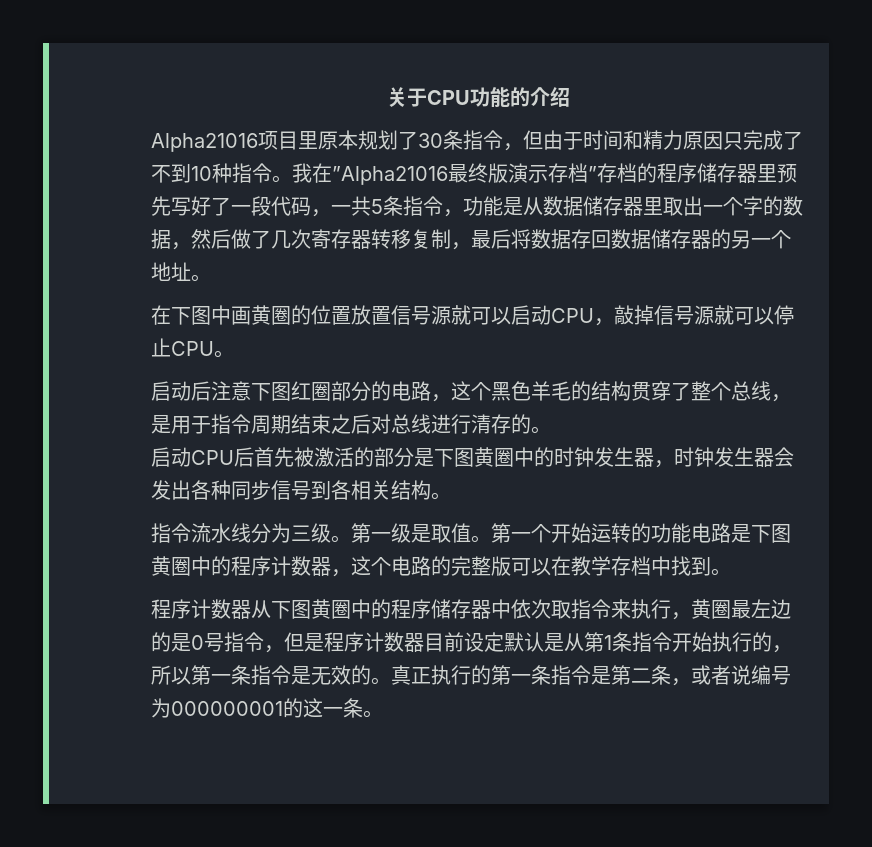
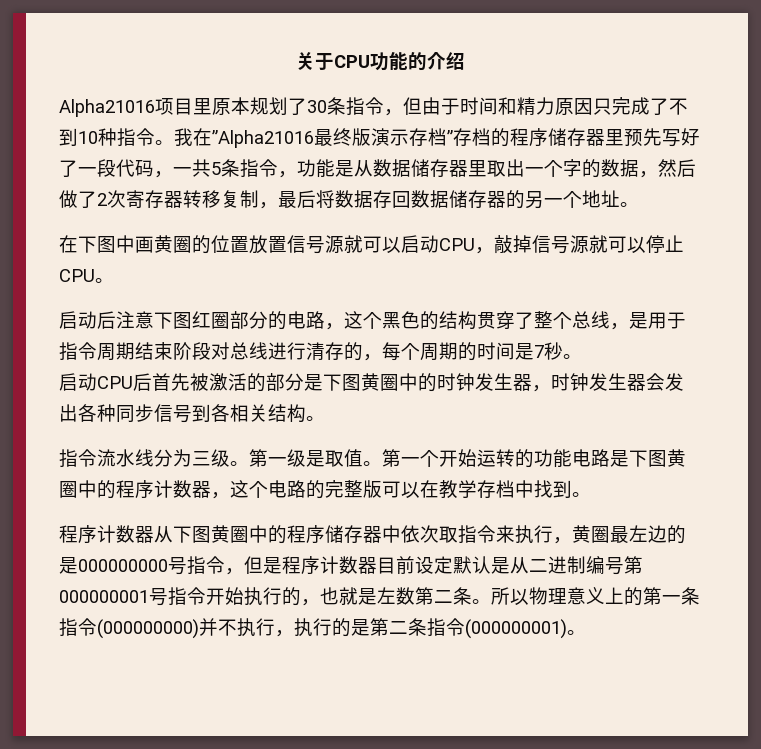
- 我在”Alpha21016最终版演示存档”存档的程序储存器里预先写好了一段代码，一共5条指令，功能是从数据储存器里取出一个字的数据，然后做了几次寄存器转移复制，最后将数据存回数据储存器的另一个地址。
+ 我在”Alpha21016最终版演示存档”存档的程序储存器里预先写好了一段代码，一共5条指令，功能是从数据储存器里取出一个字的数据，然后做了2次寄存器转移复制，最后将数据存回数据储存器的另一个地址。
- 启动后注意下图红圈部分的电路，这个黑色羊毛的结构贯穿了整个总线，是用于指令周期结束之后对总线进行清存的。
+ 启动后注意下图红圈部分的电路，这个黑色的结构贯穿了整个总线，是用于指令周期结束阶段对总线进行清存的，每个周期的时间是7秒。
- 程序计数器从下图黄圈中的程序储存器中依次取指令来执行，黄圈最左边的是0号指令，但是程序计数器目前设定默认是从第1条指令开始执行的，所以第一条指令是无效的。真正执行的第一条指令是第二条，或者说编号为000000001的这一条。
+ 程序计数器从下图黄圈中的程序储存器中依次取指令来执行，黄圈最左边的是000000000号指令，但是程序计数器目前设定默认是从二进制编号第000000001号指令开始执行的，也就是左数第二条。所以物理意义上的第一条指令(000000000)并不执行，执行的是第二条指令(000000001)。

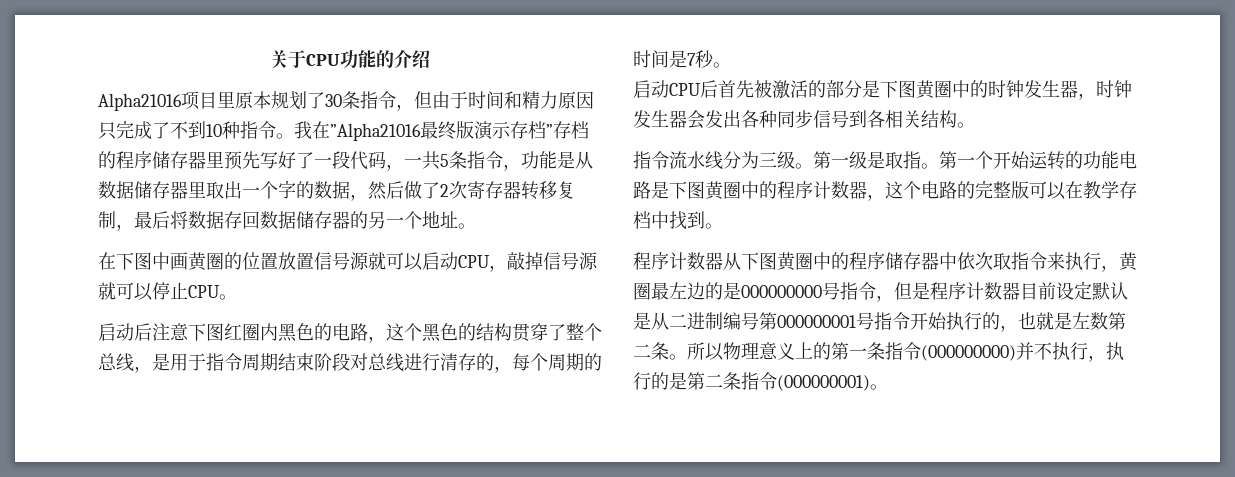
- 启动后注意下图红圈部分的电路，这个黑色的结构贯穿了整个总线，是用于指令周期结束阶段对总线进行清存的，每个周期的时间是7秒。
+ 启动后注意下图红圈内黑色的电路，这个黑色的结构贯穿了整个总线，是用于指令周期结束阶段对总线进行清存的，每个周期的时间是7秒。
- 第一级是取值。
+ 第一级是取指。

